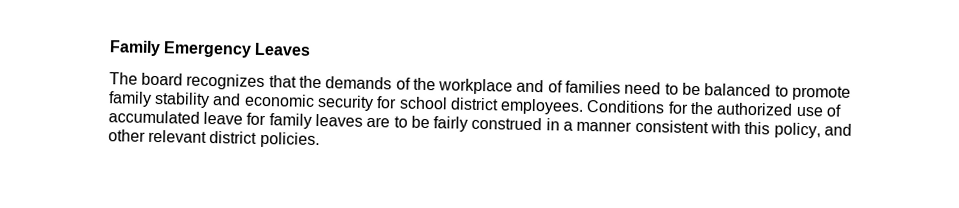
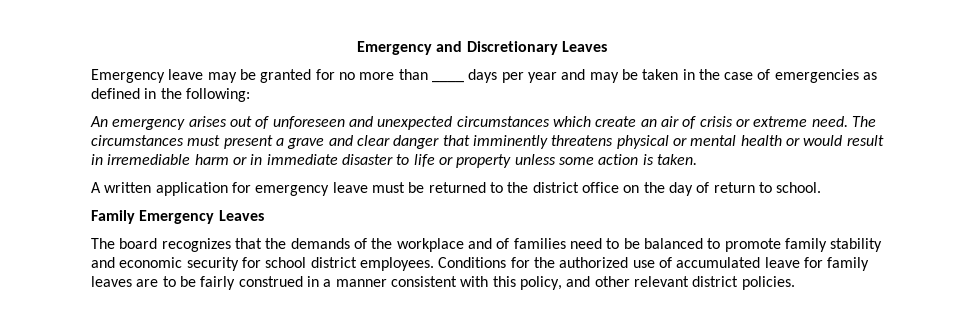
+ Emergency and Discretionary Leaves
+ Emergency leave may be granted for no more than ____ days per year and may be taken in the case of emergencies as defined in the following:
+ An emergency arises out of unforeseen and unexpected circumstances which create an air of crisis or extreme need. The circumstances must present a grave and clear danger that imminently threatens physical or mental health or would result in irremediable harm or in immediate disaster to life or property unless some action is taken.
+ A written application for emergency leave must be returned to the district office on the day of return to school.

